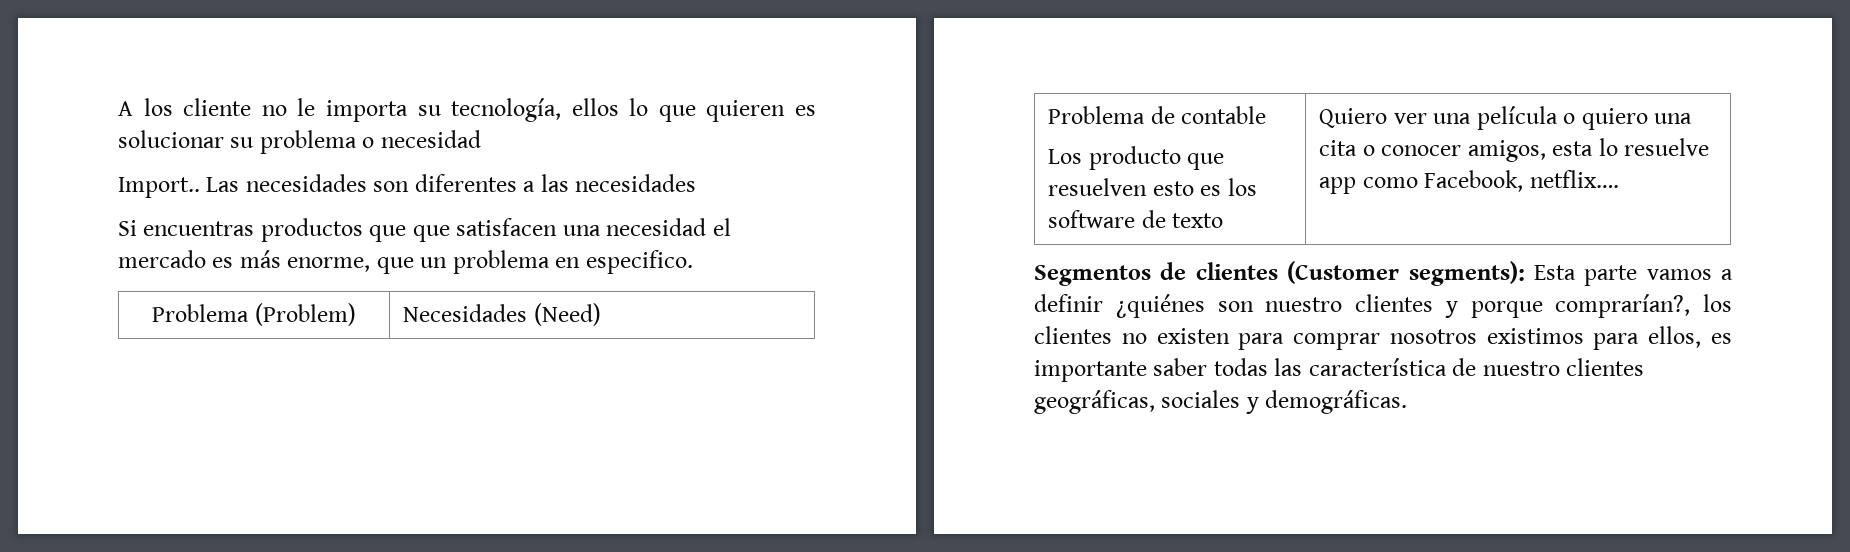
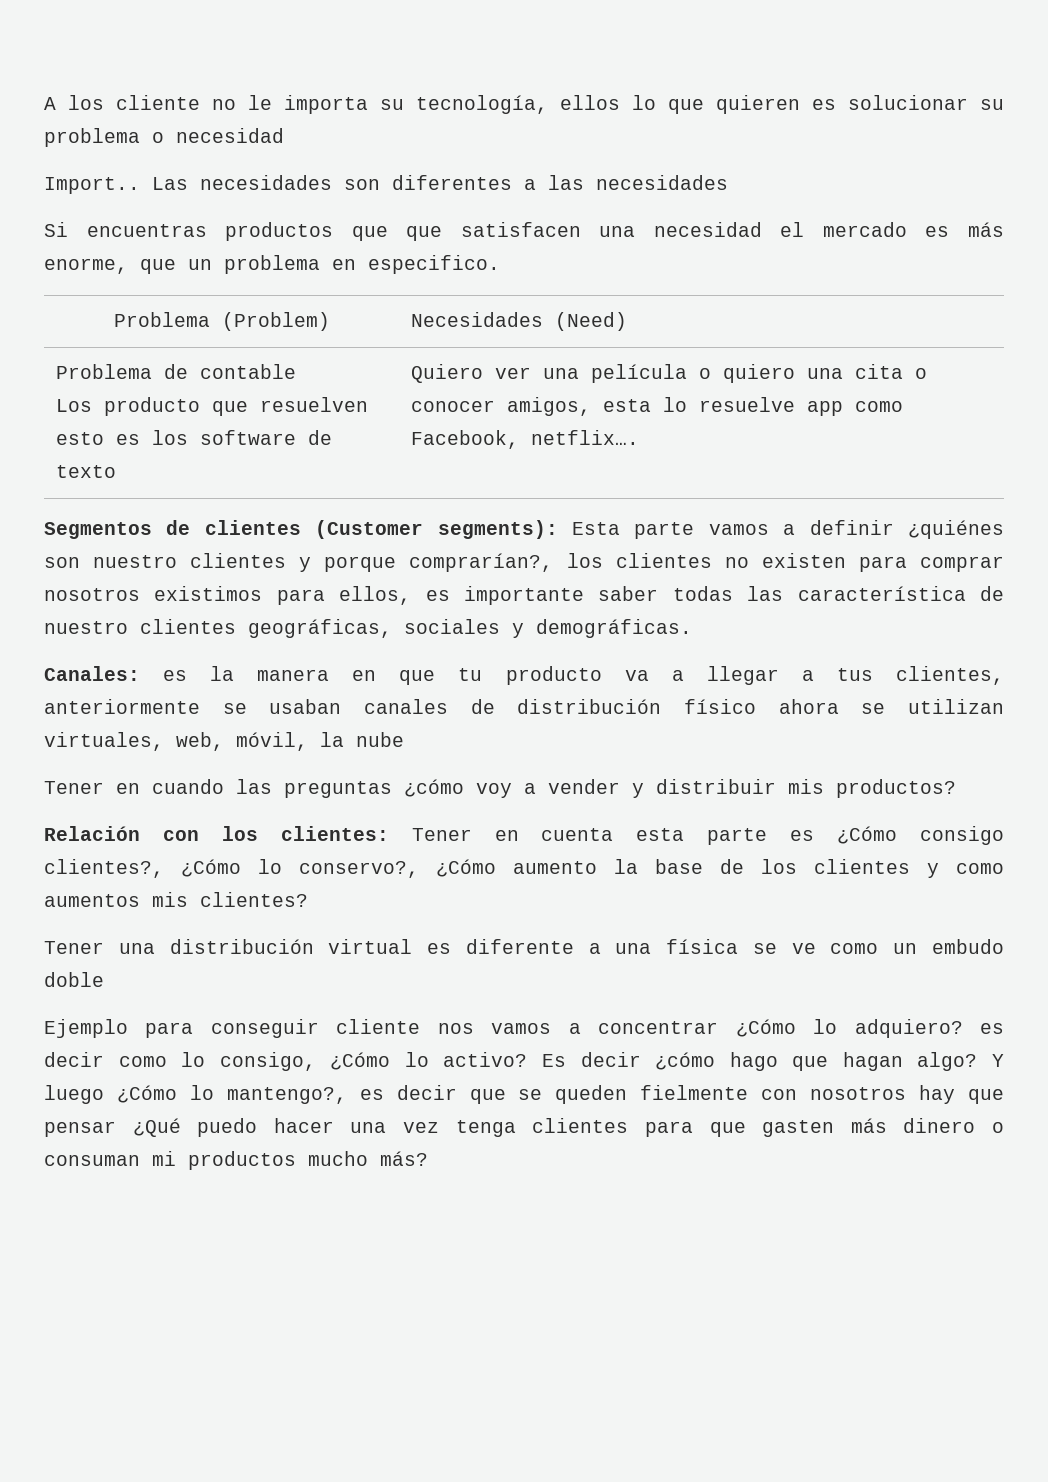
+ Canales: es la manera en que tu producto va a llegar a tus clientes, anteriormente se usaban canales de distribución físico ahora se utilizan virtuales, web, móvil, la nube
+ Tener en cuando las preguntas ¿cómo voy a vender y distribuir mis productos?
+ Relación con los clientes: Tener en cuenta esta parte es ¿Cómo consigo clientes?, ¿Cómo lo conservo?, ¿Cómo aumento la base de los clientes y como aumentos mis clientes?
+ Tener una distribución virtual es diferente a una física se ve como un embudo doble
+ Ejemplo para conseguir cliente nos vamos a concentrar ¿Cómo lo adquiero? es decir como lo consigo, ¿Cómo lo activo? Es decir ¿cómo hago que hagan algo? Y luego ¿Cómo lo mantengo?, es decir que se queden fielmente con nosotros hay que pensar ¿Qué puedo hacer una vez tenga clientes para que gasten más dinero o consuman mi productos mucho más?

